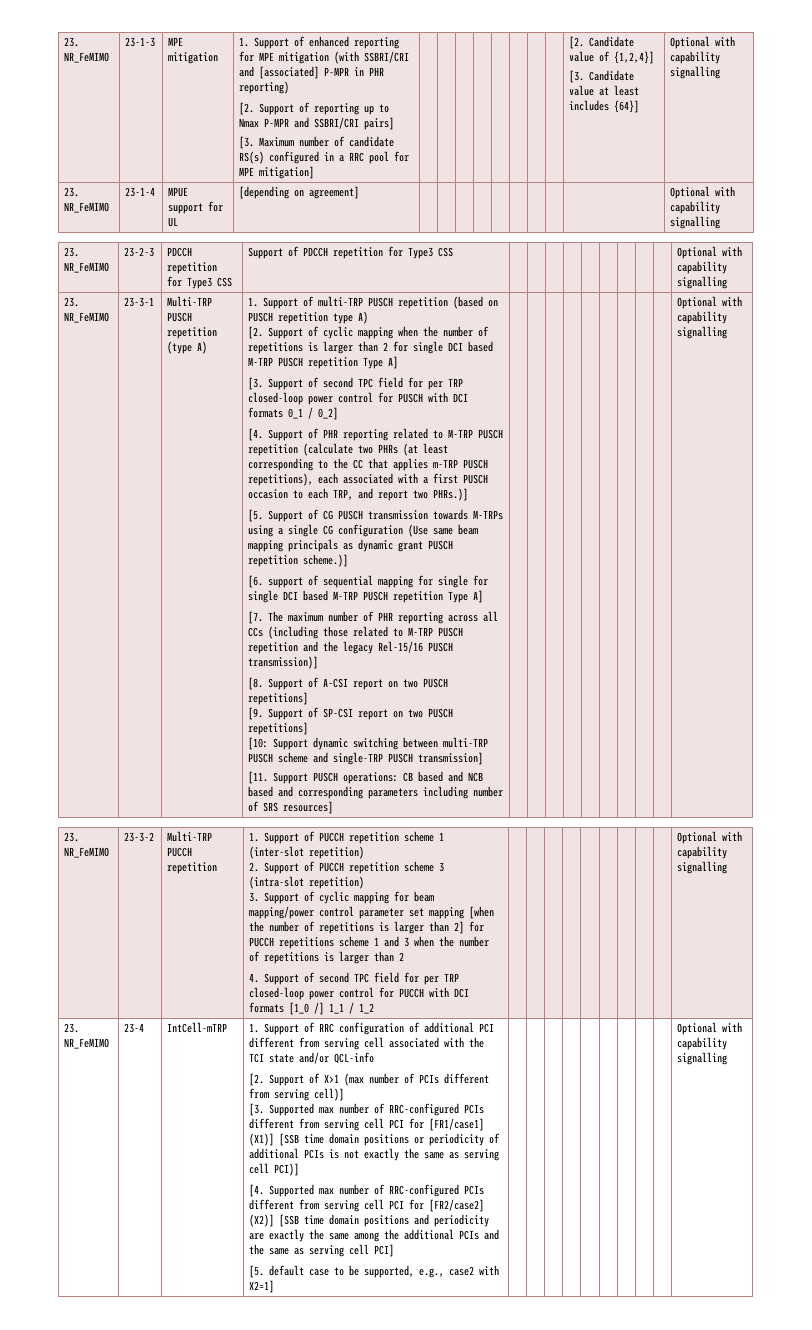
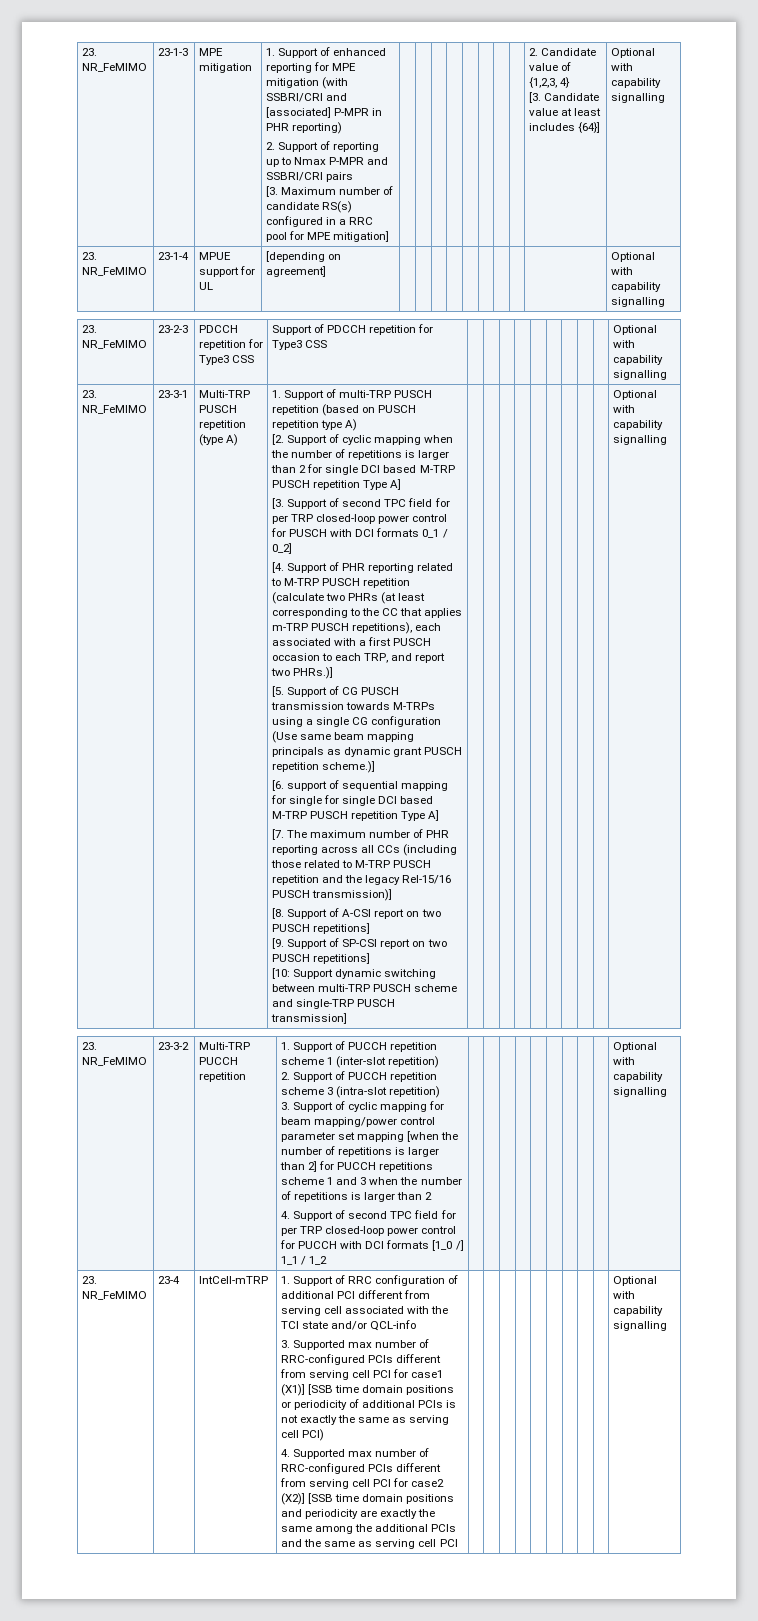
- [2. Support of reporting up to Nmax P-MPR and SSBRI/CRI pairs]
+ 2. Support of reporting up to Nmax P-MPR and SSBRI/CRI pairs
- [2. Candidate value of {1,2,4}]
+ 2. Candidate value of {1,2,3, 4}
- [11. Support PUSCH operations: CB based and NCB based and corresponding parameters including number of SRS resources]
- [2. Support of X>1 (max number of PCIs different from serving cell)]
- [3. Supported max number of RRC-configured PCIs different from serving cell PCI for [FR1/case1] (X1)] [SSB time domain positions or periodicity of additional PCIs is not exactly the same as serving cell PCI)]
- [4. Supported max number of RRC-configured PCIs different from serving cell PCI for [FR2/case2] (X2)] [SSB time domain positions and periodicity are exactly the same among the additional PCIs and the same as serving cell PCI]
- [5. default case to be supported, e.g., case2 with X2=1]
+ 3. Supported max number of RRC-configured PCIs different from serving cell PCI for case1 (X1)] [SSB time domain positions or periodicity of additional PCIs is not exactly the same as serving cell PCI)
+ 4. Supported max number of RRC-configured PCIs different from serving cell PCI for case2 (X2)] [SSB time domain positions and periodicity are exactly the same among the additional PCIs and the same as serving cell PCI

